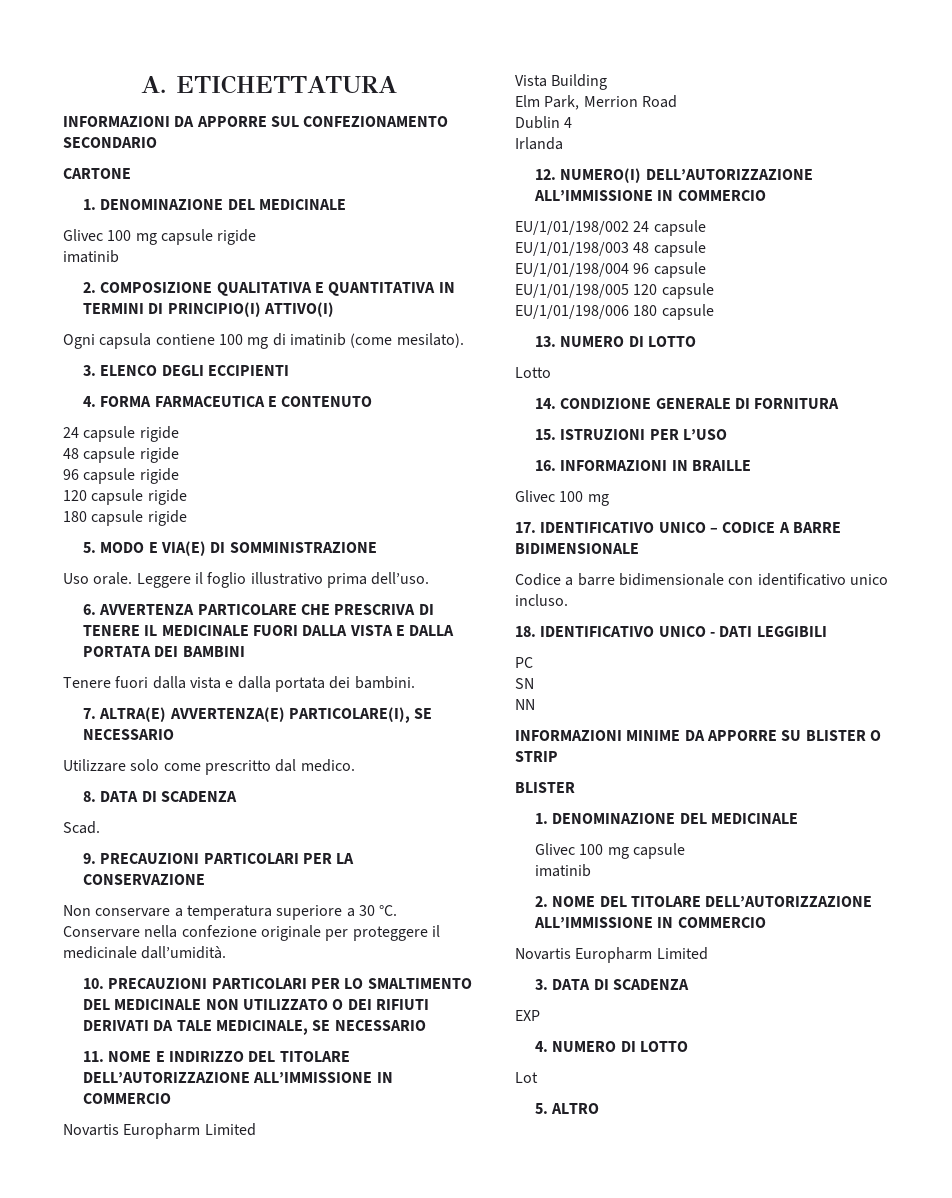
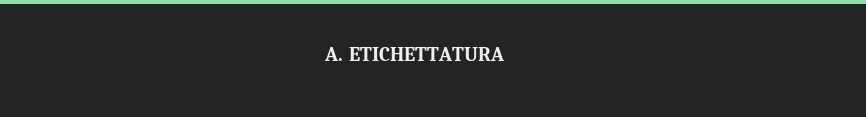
- INFORMAZIONI DA APPORRE SUL CONFEZIONAMENTO SECONDARIO
- CARTONE
- 1. DENOMINAZIONE DEL MEDICINALE
- Glivec 100 mg capsule rigide
- imatinib
- 2. COMPOSIZIONE QUALITATIVA E QUANTITATIVA IN TERMINI DI PRINCIPIO(I) ATTIVO(I)
- Ogni capsula contiene 100 mg di imatinib (come mesilato).
- 3. ELENCO DEGLI ECCIPIENTI
- 4. FORMA FARMACEUTICA E CONTENUTO
- 24 capsule rigide
- 48 capsule rigide
- 96 capsule rigide
- 120 capsule rigide
- 180 capsule rigide
- 5. MODO E VIA(E) DI SOMMINISTRAZIONE
- Uso orale. Leggere il foglio illustrativo prima dell’uso.
- 6. AVVERTENZA PARTICOLARE CHE PRESCRIVA DI TENERE IL MEDICINALE FUORI DALLA VISTA E DALLA PORTATA DEI BAMBINI
- Tenere fuori dalla vista e dalla portata dei bambini.
- 7. ALTRA(E) AVVERTENZA(E) PARTICOLARE(I), SE NECESSARIO
- Utilizzare solo come prescritto dal medico.
- 8. DATA DI SCADENZA
- Scad.
- 9. PRECAUZIONI PARTICOLARI PER LA CONSERVAZIONE
- Non conservare a temperatura superiore a 30 °C. Conservare nella confezione originale per proteggere il medicinale dall’umidità.
- 10. PRECAUZIONI PARTICOLARI PER LO SMALTIMENTO DEL MEDICINALE NON UTILIZZATO O DEI RIFIUTI DERIVATI DA TALE MEDICINALE, SE NECESSARIO
- 11. NOME E INDIRIZZO DEL TITOLARE DELL’AUTORIZZAZIONE ALL’IMMISSIONE IN COMMERCIO
- Novartis Europharm Limited
- Vista Building
- Elm Park, Merrion Road
- Dublin 4
- Irlanda
- 12. NUMERO(I) DELL’AUTORIZZAZIONE ALL’IMMISSIONE IN COMMERCIO
- EU/1/01/198/002 24 capsule
- EU/1/01/198/003 48 capsule
- EU/1/01/198/004 96 capsule
- EU/1/01/198/005 120 capsule
- EU/1/01/198/006 180 capsule
- 13. NUMERO DI LOTTO
- Lotto
- 14. CONDIZIONE GENERALE DI FORNITURA
- 15. ISTRUZIONI PER L’USO
- 16. INFORMAZIONI IN BRAILLE
- Glivec 100 mg
- 17. IDENTIFICATIVO UNICO – CODICE A BARRE BIDIMENSIONALE
- Codice a barre bidimensionale con identificativo unico incluso.
- 18. IDENTIFICATIVO UNICO - DATI LEGGIBILI
- PC
- SN
- NN
- INFORMAZIONI MINIME DA APPORRE SU BLISTER O STRIP
- BLISTER
- 1. DENOMINAZIONE DEL MEDICINALE
- Glivec 100 mg capsule
- imatinib
- 2. NOME DEL TITOLARE DELL’AUTORIZZAZIONE ALL’IMMISSIONE IN COMMERCIO
- Novartis Europharm Limited
- 3. DATA DI SCADENZA
- EXP
- 4. NUMERO DI LOTTO
- Lot
- 5. ALTRO

